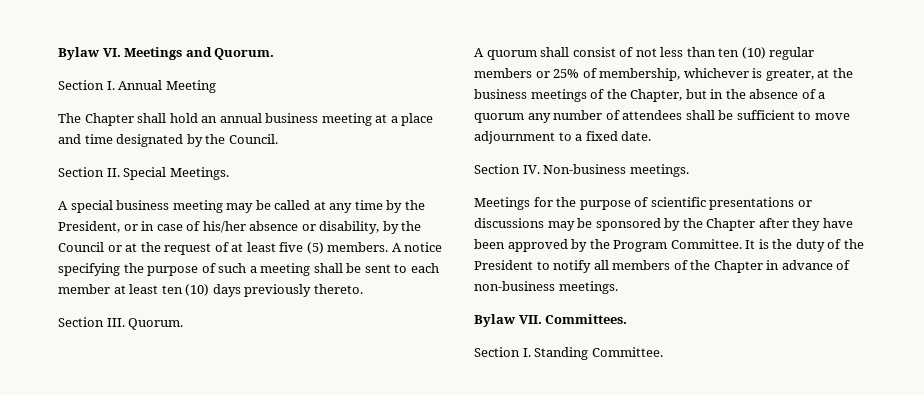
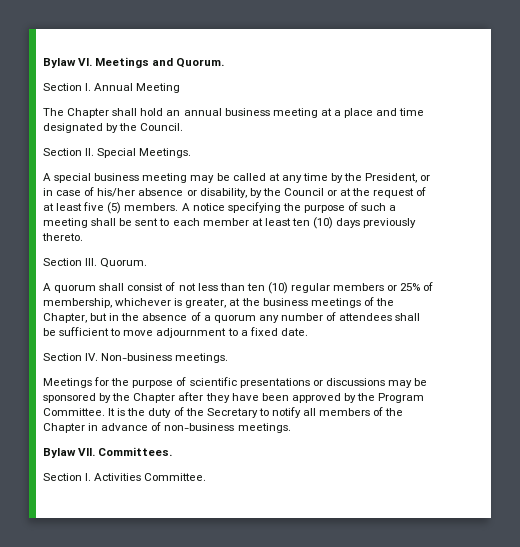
- It is the duty of the President to notify all members of the Chapter in advance of non-business meetings.
+ It is the duty of the Secretary to notify all members of the Chapter in advance of non-business meetings.
- Section I. Standing Committee.
+ Section I. Activities Committee.

